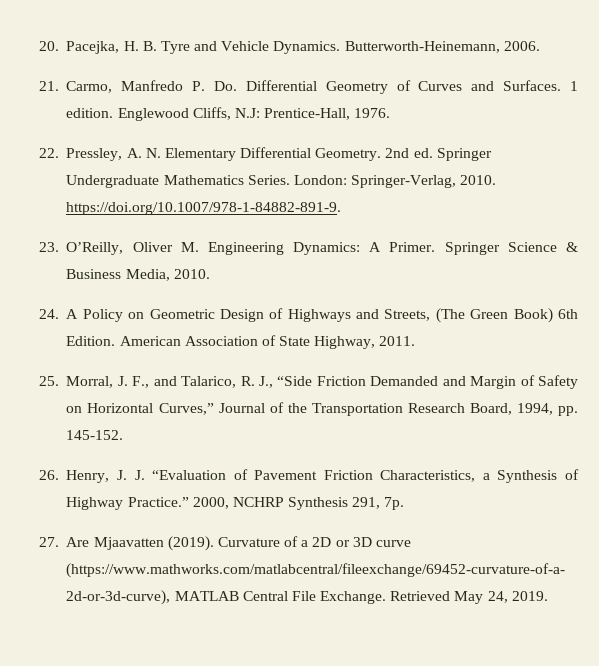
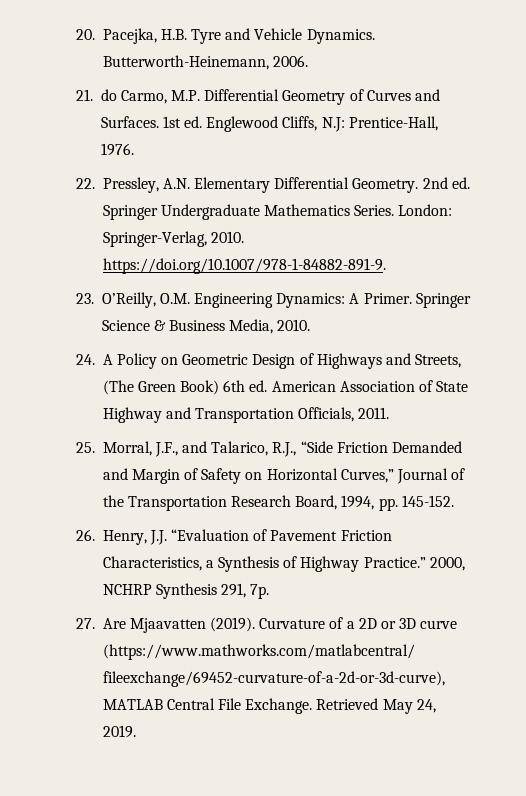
- 20. Pacejka, H. B. Tyre and Vehicle Dynamics.
+ 20. Pacejka, H.B. Tyre and Vehicle Dynamics.
- 21. Carmo, Manfredo P. Do. Differential Geometry of Curves and Surfaces.
+ 21. do Carmo, M.P. Differential Geometry of Curves and Surfaces.
- 1 edition. Englewood Cliffs, N.J: Prentice-Hall, 1976.
+ 1st ed. Englewood Cliffs, N.J: Prentice-Hall, 1976.
- 22. Pressley, A. N. Elementary Differential Geometry.
+ 22. Pressley, A.N. Elementary Differential Geometry.
- 23. O’Reilly, Oliver M. Engineering Dynamics: A Primer.
+ 23. O’Reilly, O.M. Engineering Dynamics: A Primer.
- 24. A Policy on Geometric Design of Highways and Streets, (The Green Book) 6th Edition. American Association of State Highway, 2011.
+ 24. A Policy on Geometric Design of Highways and Streets, (The Green Book) 6th ed. American Association of State Highway and Transportation Officials, 2011.
- 25. Morral, J. F., and Talarico, R. J., “Side Friction Demanded and Margin of Safety on Horizontal Curves,” Journal of the Transportation Research Board, 1994, pp. 145-152.
+ 25. Morral, J.F., and Talarico, R.J., “Side Friction Demanded and Margin of Safety on Horizontal Curves,” Journal of the Transportation Research Board, 1994, pp. 145-152.
- 26. Henry, J. J. “Evaluation of Pavement Friction Characteristics, a Synthesis of Highway Practice.”
+ 26. Henry, J.J. “Evaluation of Pavement Friction Characteristics, a Synthesis of Highway Practice.”

